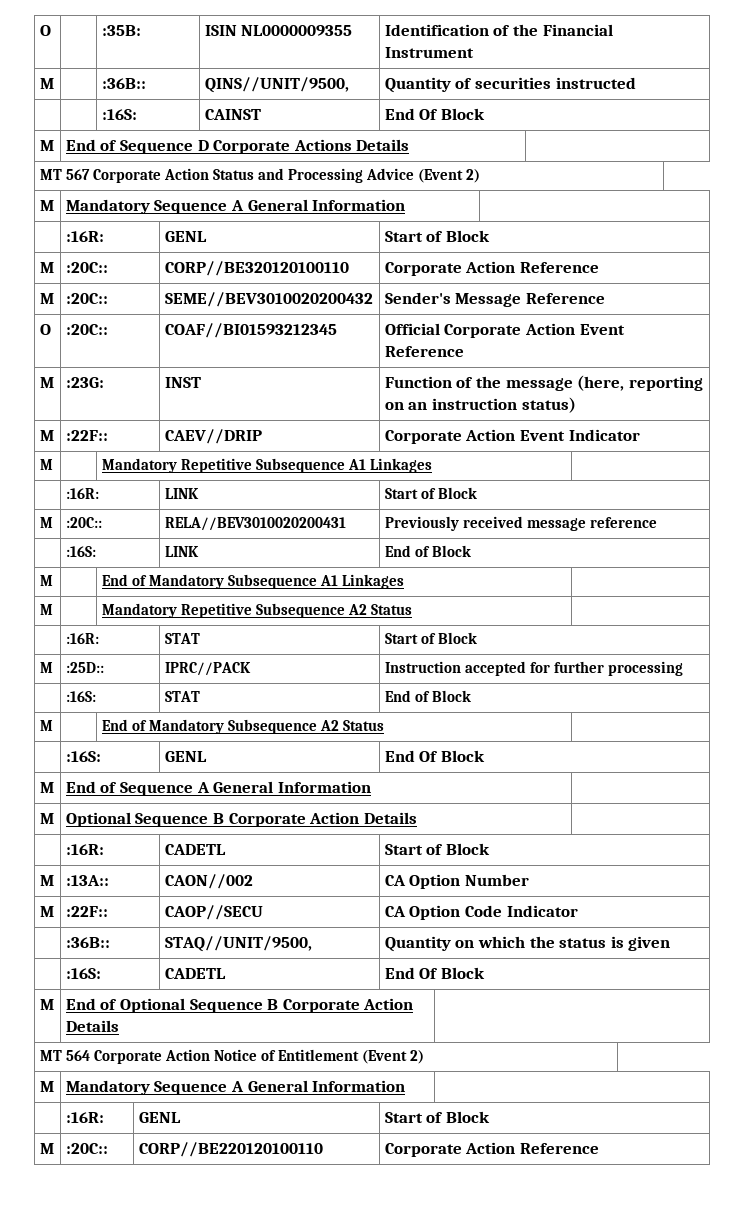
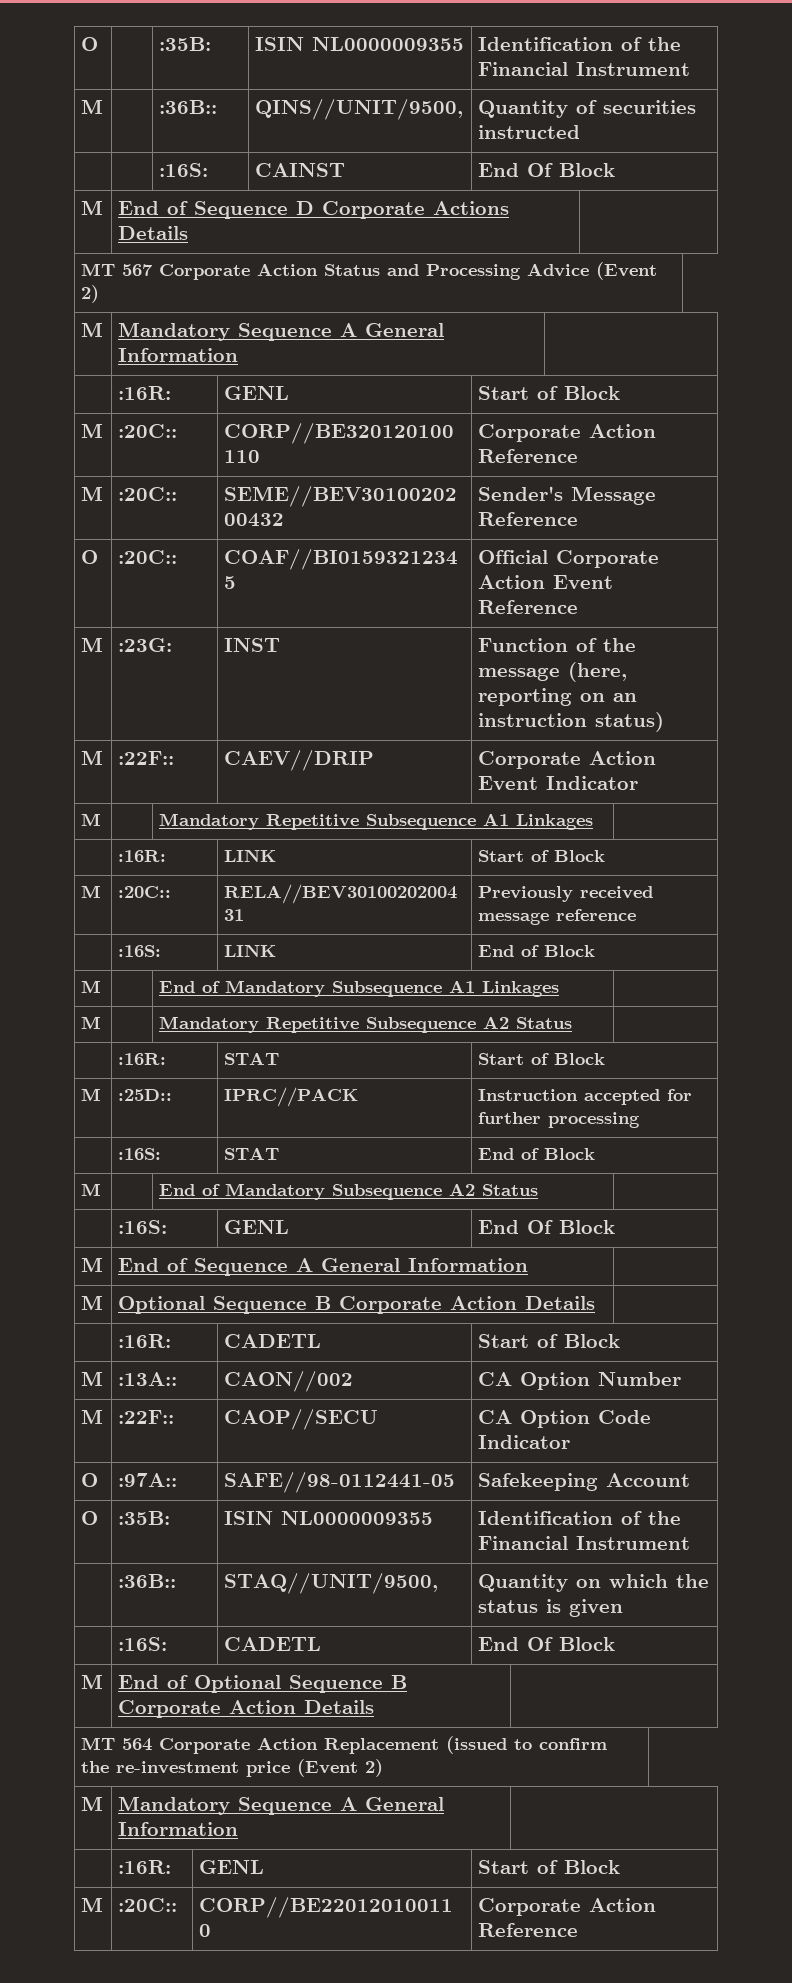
+ O | :97A:: | SAFE//98-0112441-05 | Safekeeping Account
+ O | :35B: | ISIN NL0000009355 | Identification of the Financial Instrument
- MT 564 Corporate Action Notice of Entitlement (Event 2)
+ MT 564 Corporate Action Replacement (issued to confirm the re-investment price (Event 2)

